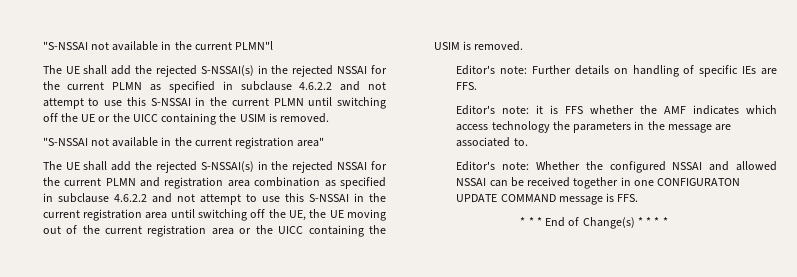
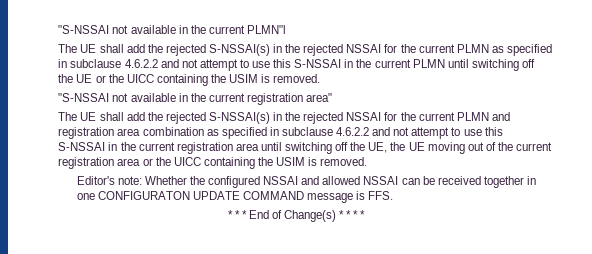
- Editor's note: Further details on handling of specific IEs are FFS.
- Editor's note: it is FFS whether the AMF indicates which access technology the parameters in the message are associated to.

